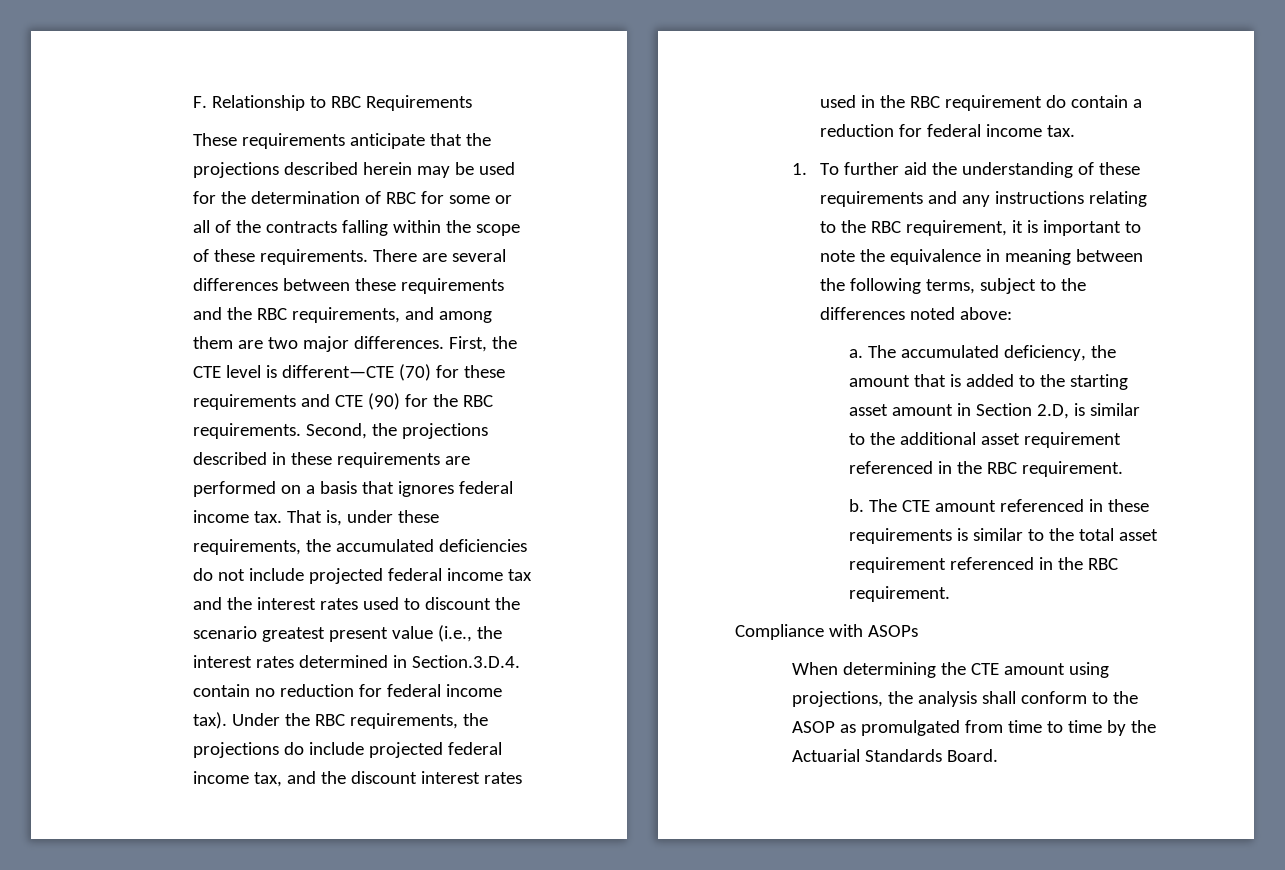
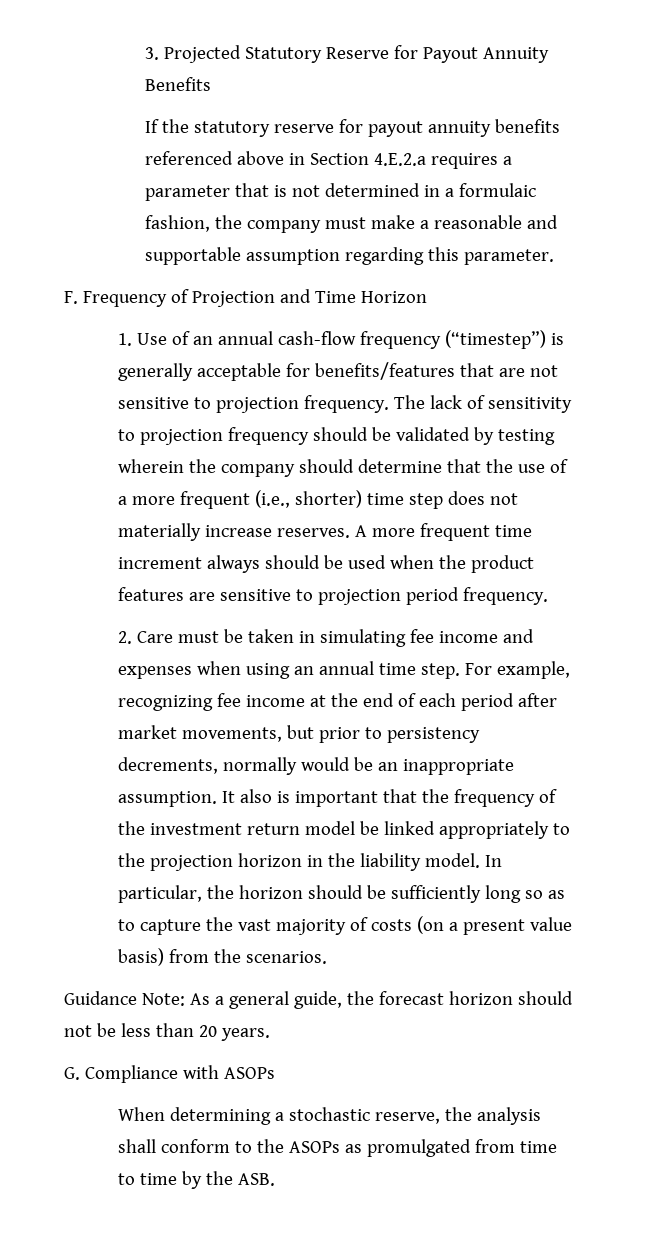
- F. Relationship to RBC Requirements
- These requirements anticipate that the projections described herein may be used for the determination of RBC for some or all of the contracts falling within the scope of these requirements. There are several differences between these requirements and the RBC requirements, and among them are two major differences. First, the CTE level is different—CTE (70) for these requirements and CTE (90) for the RBC requirements. Second, the projections described in these requirements are performed on a basis that ignores federal income tax. That is, under these requirements, the accumulated deficiencies do not include projected federal income tax and the interest rates used to discount the scenario greatest present value (i.e., the interest rates determined in Section.3.D.4. contain no reduction for federal income tax). Under the RBC requirements, the projections do include projected federal income tax, and the discount interest rates used in the RBC requirement do contain a reduction for federal income tax.
- 1. To further aid the understanding of these requirements and any instructions relating to the RBC requirement, it is important to note the equivalence in meaning between the following terms, subject to the differences noted above:
- a. The accumulated deficiency, the amount that is added to the starting asset amount in Section 2.D, is similar to the additional asset requirement referenced in the RBC requirement.
- b. The CTE amount referenced in these requirements is similar to the total asset requirement referenced in the RBC requirement.
- Compliance with ASOPs
+ 3. Projected Statutory Reserve for Payout Annuity Benefits
+ If the statutory reserve for payout annuity benefits referenced above in Section 4.E.2.a requires a parameter that is not determined in a formulaic fashion, the company must make a reasonable and supportable assumption regarding this parameter.
+ F. Frequency of Projection and Time Horizon
+ 1. Use of an annual cash-flow frequency (“timestep”) is generally acceptable for benefits/features that are not sensitive to projection frequency. The lack of sensitivity to projection frequency should be validated by testing wherein the company should determine that the use of a more frequent (i.e., shorter) time step does not materially increase reserves. A more frequent time increment always should be used when the product features are sensitive to projection period frequency.
+ 2. Care must be taken in simulating fee income and expenses when using an annual time step. For example, recognizing fee income at the end of each period after market movements, but prior to persistency decrements, normally would be an inappropriate assumption. It also is important that the frequency of the investment return model be linked appropriately to the projection horizon in the liability model. In particular, the horizon should be sufficiently long so as to capture the vast majority of costs (on a present value basis) from the scenarios.
+ Guidance Note: As a general guide, the forecast horizon should not be less than 20 years.
+ G. Compliance with ASOPs
- When determining the CTE amount using projections, the analysis shall conform to the ASOP as promulgated from time to time by the Actuarial Standards Board.
+ When determining a stochastic reserve, the analysis shall conform to the ASOPs as promulgated from time to time by the ASB.

